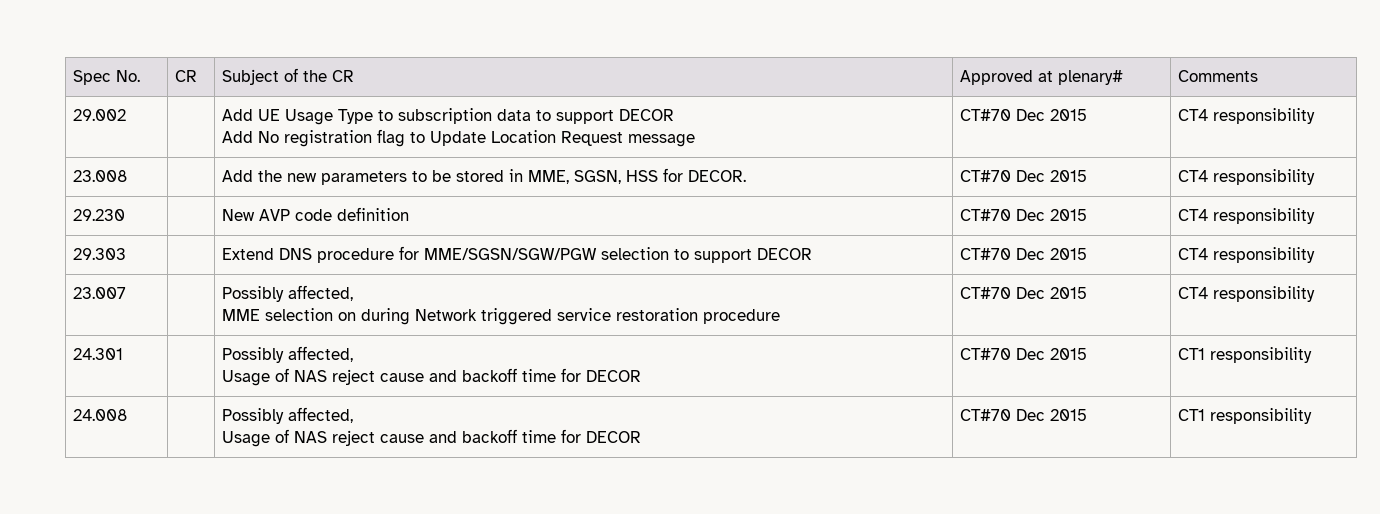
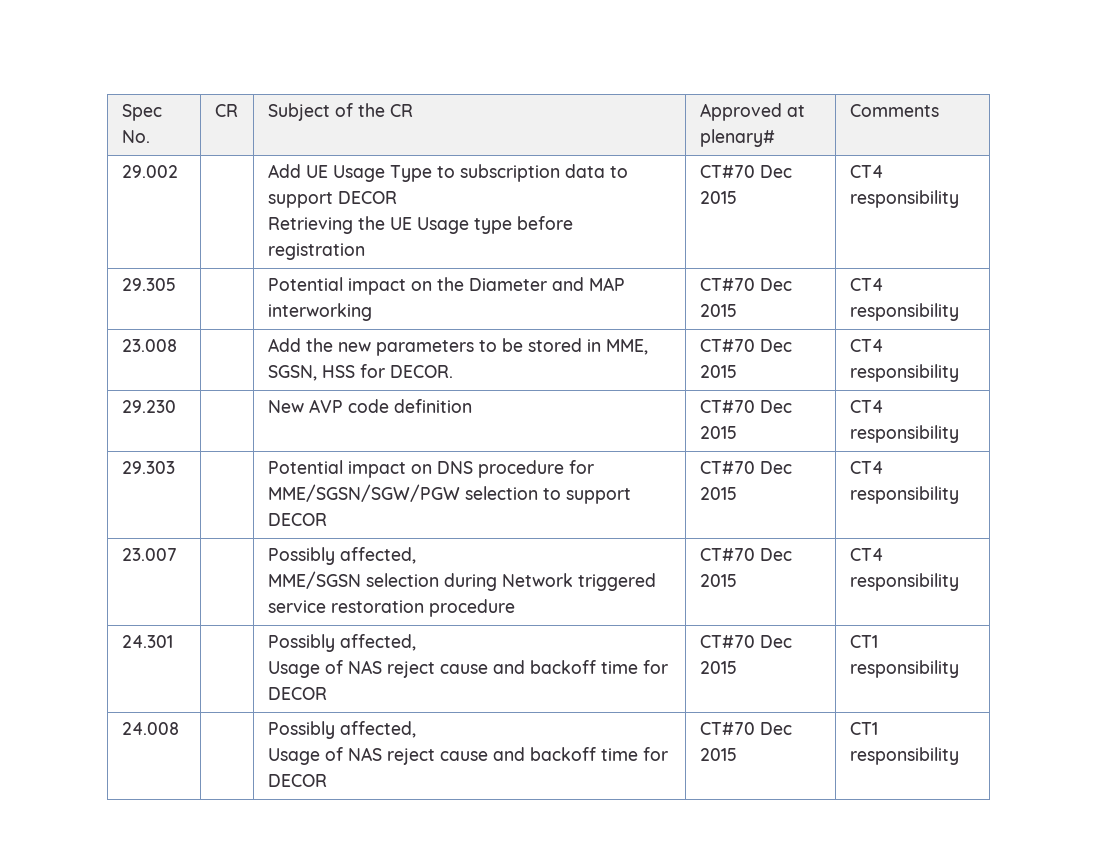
  29.002 | | Add UE Usage Type to subscription data to support DECOR
- Add No registration flag to Update Location Request message | CT#70 Dec 2015 | CT4 responsibility
+ Retrieving the UE Usage type before registration | CT#70 Dec 2015 | CT4 responsibility
+ 29.305 | | Potential impact on the Diameter and MAP interworking | CT#70 Dec 2015 | CT4 responsibility
- 29.303 | | Extend DNS procedure for MME/SGSN/SGW/PGW selection to support DECOR | CT#70 Dec 2015 | CT4 responsibility
+ 29.303 | | Potential impact on DNS procedure for MME/SGSN/SGW/PGW selection to support DECOR | CT#70 Dec 2015 | CT4 responsibility
  23.007 | | Possibly affected,
- MME selection on during Network triggered service restoration procedure | CT#70 Dec 2015 | CT4 responsibility
+ MME/SGSN selection during Network triggered service restoration procedure | CT#70 Dec 2015 | CT4 responsibility

